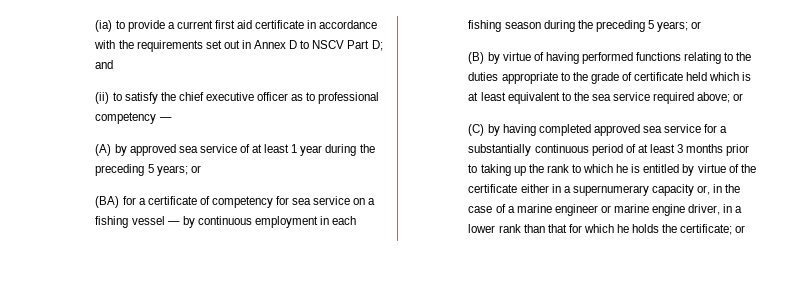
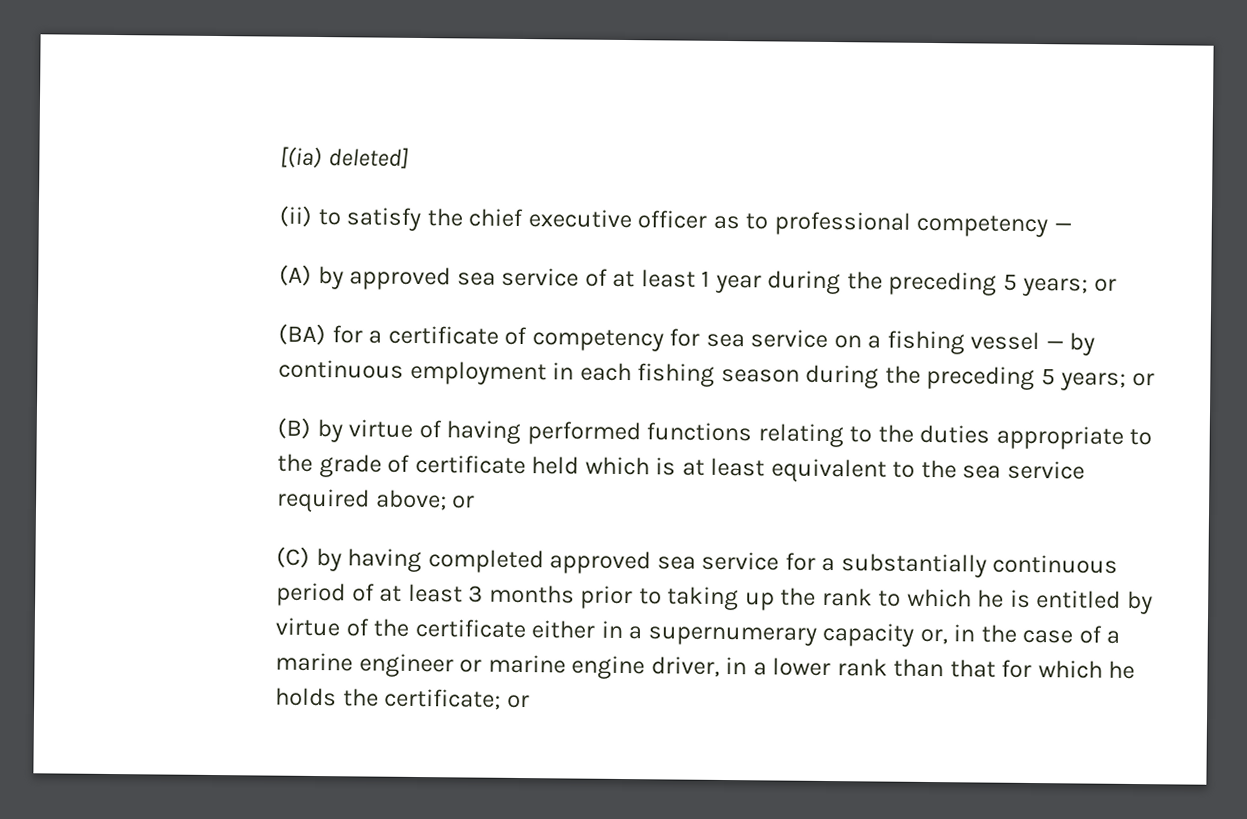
- (ia) to provide a current first aid certificate in accordance with the requirements set out in Annex D to NSCV Part D; and
+ [(ia) deleted]

